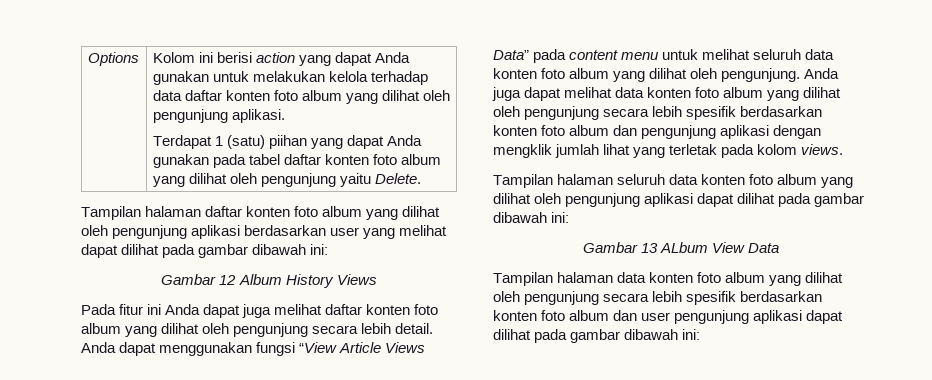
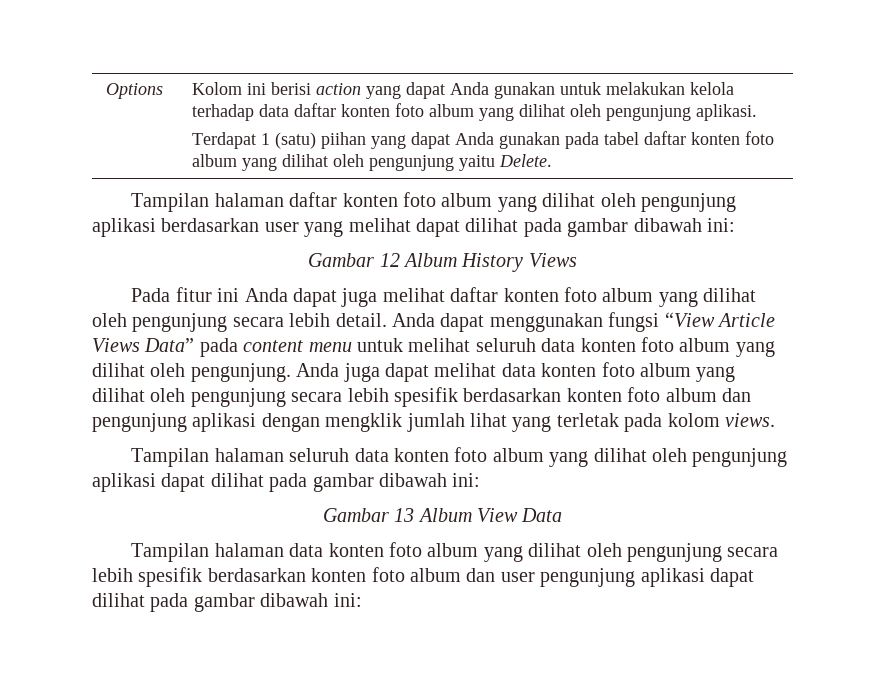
- Gambar 13 ALbum View Data
+ Gambar 13 Album View Data

